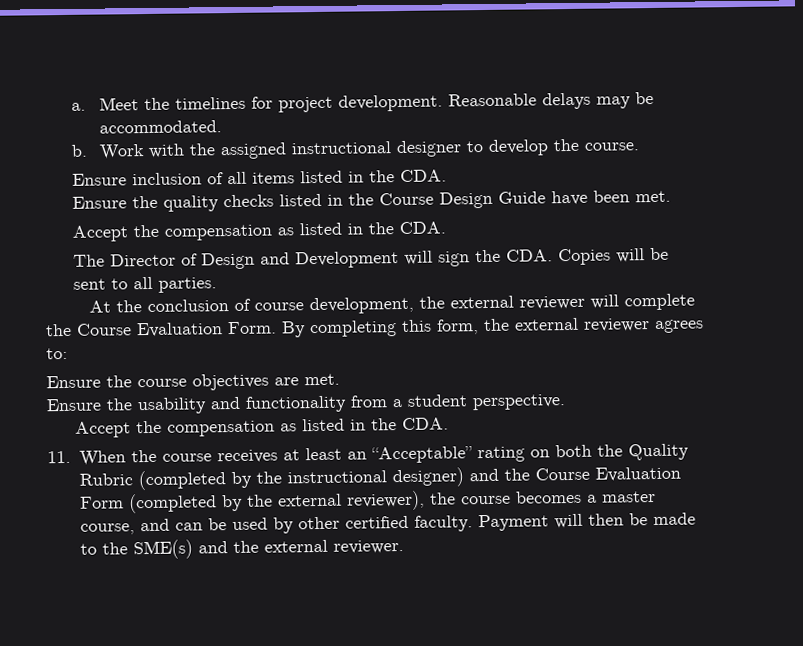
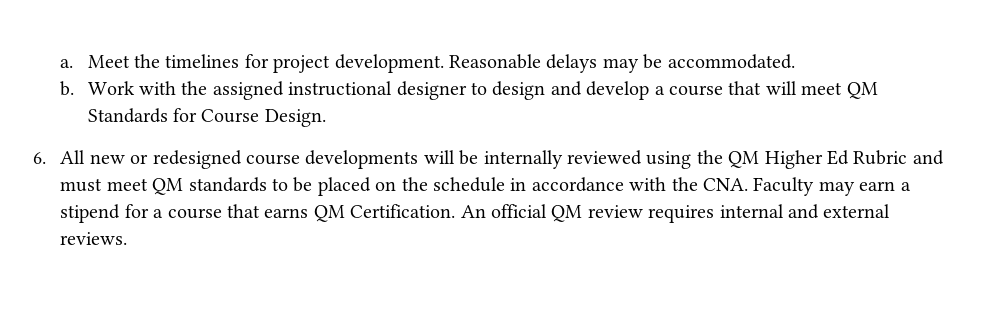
- Work with the assigned instructional designer to develop the course.
- Ensure inclusion of all items listed in the CDA.
- Ensure the quality checks listed in the Course Design Guide have been met.
- Accept the compensation as listed in the CDA.
- The Director of Design and Development will sign the CDA. Copies will be sent to all parties.
- At the conclusion of course development, the external reviewer will complete the Course Evaluation Form. By completing this form, the external reviewer agrees to:
- Ensure the course objectives are met.
- Ensure the usability and functionality from a student perspective.
- Accept the compensation as listed in the CDA.
- 11. When the course receives at least an “Acceptable” rating on both the Quality Rubric (completed by the instructional designer) and the Course Evaluation Form (completed by the external reviewer), the course becomes a master course, and can be used by other certified faculty. Payment will then be made to the SME(s) and the external reviewer.
+ Work with the assigned instructional designer to design and develop a course that will meet QM Standards for Course Design.
+ 6. All new or redesigned course developments will be internally reviewed using the QM Higher Ed Rubric and must meet QM standards to be placed on the schedule in accordance with the CNA. Faculty may earn a stipend for a course that earns QM Certification. An official QM review requires internal and external reviews.

